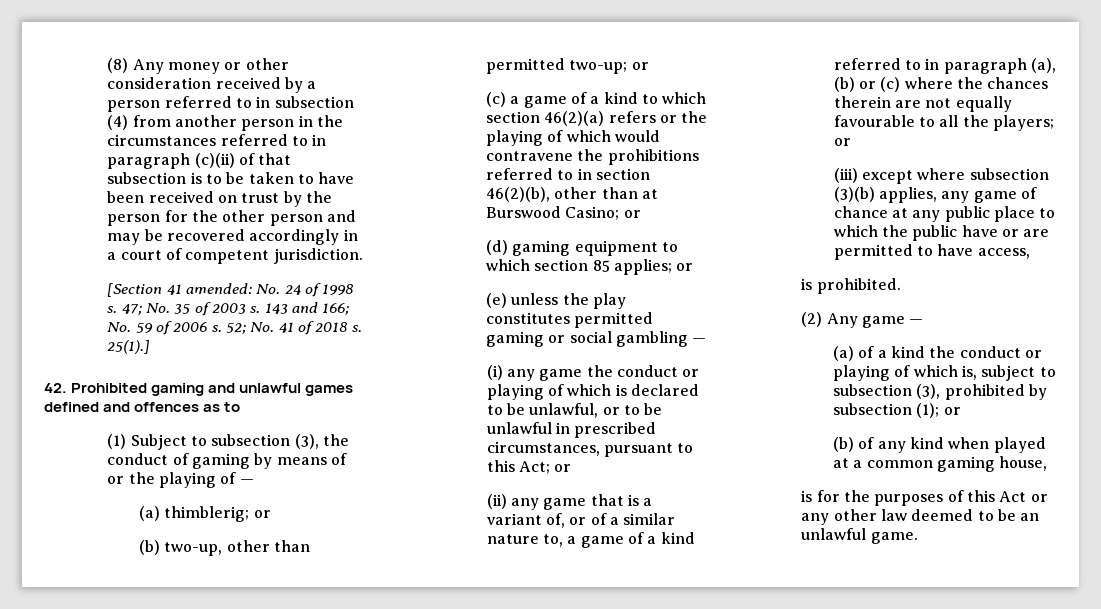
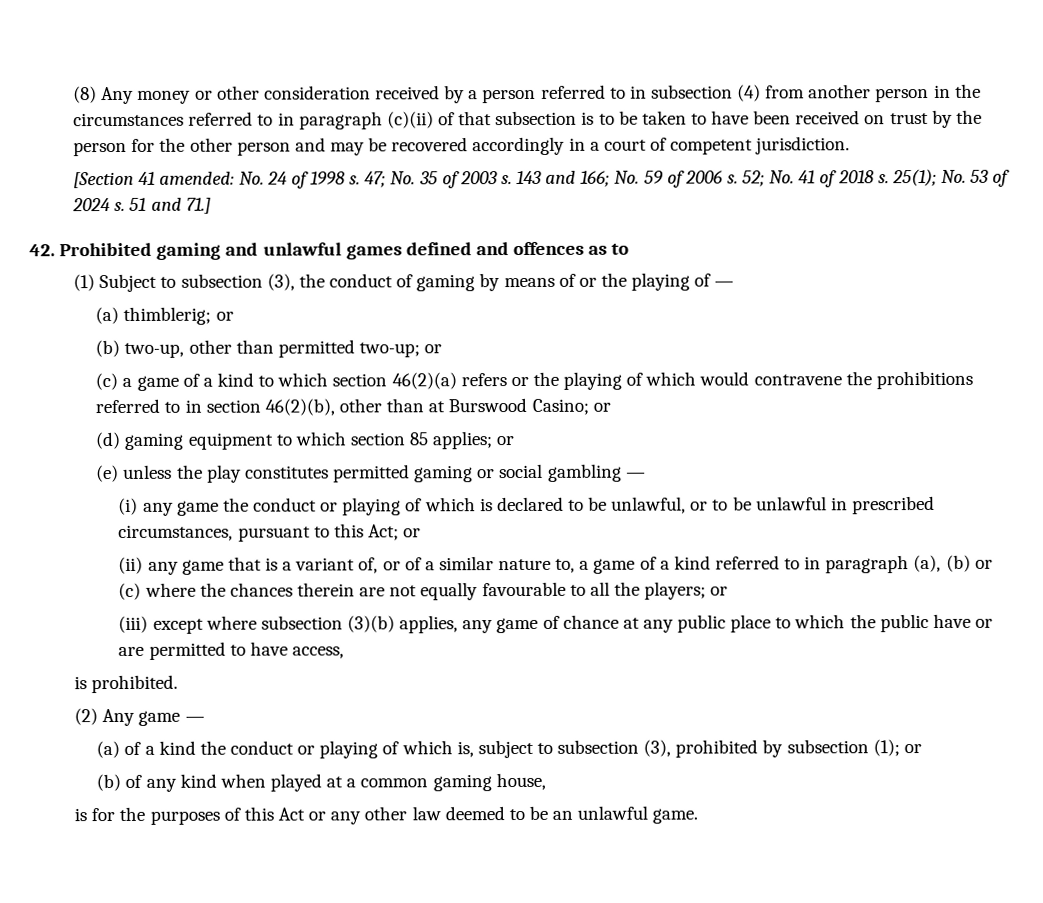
- 25(1).]
+ 25(1); No. 53 of 2024 s. 51 and 71.]

